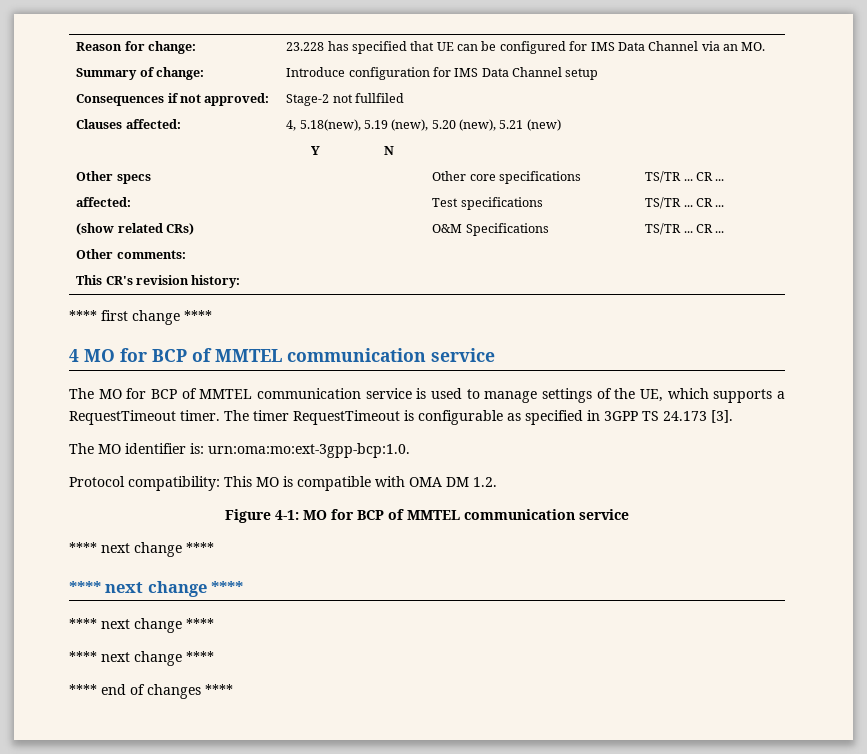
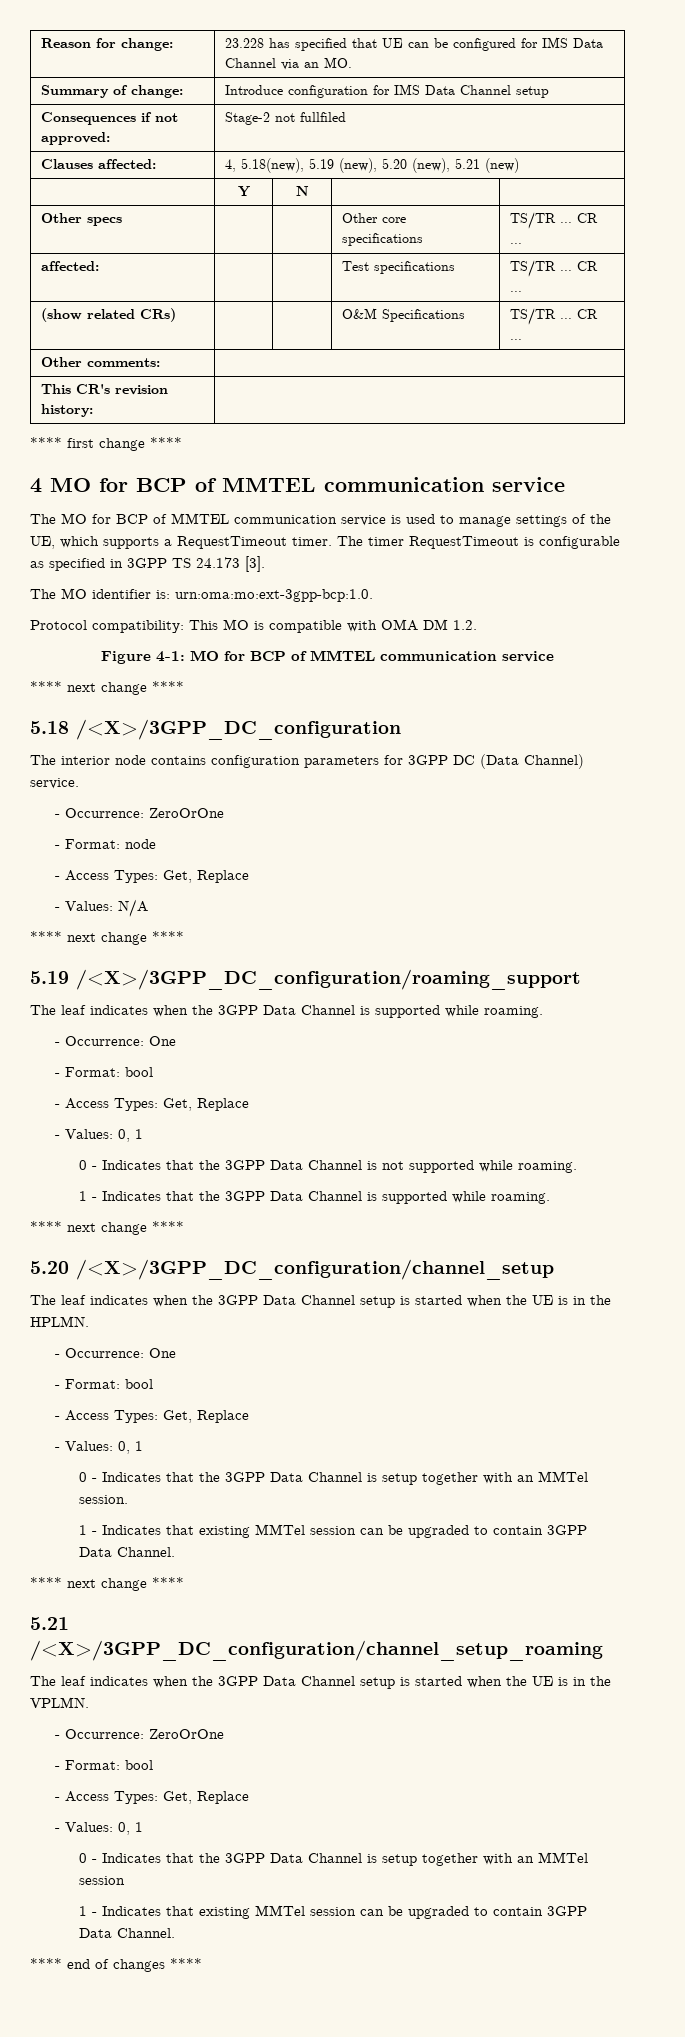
  Figure 4-1: MO for BCP of MMTEL communication service
  **** next change ****
+ 5.18 /<X>/3GPP_DC_configuration
+ The interior node contains configuration parameters for 3GPP DC (Data Channel) service.
+ - Occurrence: ZeroOrOne
+ - Format: node
+ - Access Types: Get, Replace
+ - Values: N/A
  **** next change ****
+ 5.19 /<X>/3GPP_DC_configuration/roaming_support
+ The leaf indicates when the 3GPP Data Channel is supported while roaming.
+ - Occurrence: One
+ - Format: bool
+ - Access Types: Get, Replace
+ - Values: 0, 1
+ 0 - Indicates that the 3GPP Data Channel is not supported while roaming.
+ 1 - Indicates that the 3GPP Data Channel is supported while roaming.
  **** next change ****
+ 5.20 /<X>/3GPP_DC_configuration/channel_setup
+ The leaf indicates when the 3GPP Data Channel setup is started when the UE is in the HPLMN.
+ - Occurrence: One
+ - Format: bool
+ - Access Types: Get, Replace
+ - Values: 0, 1
+ 0 - Indicates that the 3GPP Data Channel is setup together with an MMTel session.
+ 1 - Indicates that existing MMTel session can be upgraded to contain 3GPP Data Channel.
  **** next change ****
+ 5.21 /<X>/3GPP_DC_configuration/channel_setup_roaming
+ The leaf indicates when the 3GPP Data Channel setup is started when the UE is in the VPLMN.
+ - Occurrence: ZeroOrOne
+ - Format: bool
+ - Access Types: Get, Replace
+ - Values: 0, 1
+ 0 - Indicates that the 3GPP Data Channel is setup together with an MMTel session
+ 1 - Indicates that existing MMTel session can be upgraded to contain 3GPP Data Channel.

